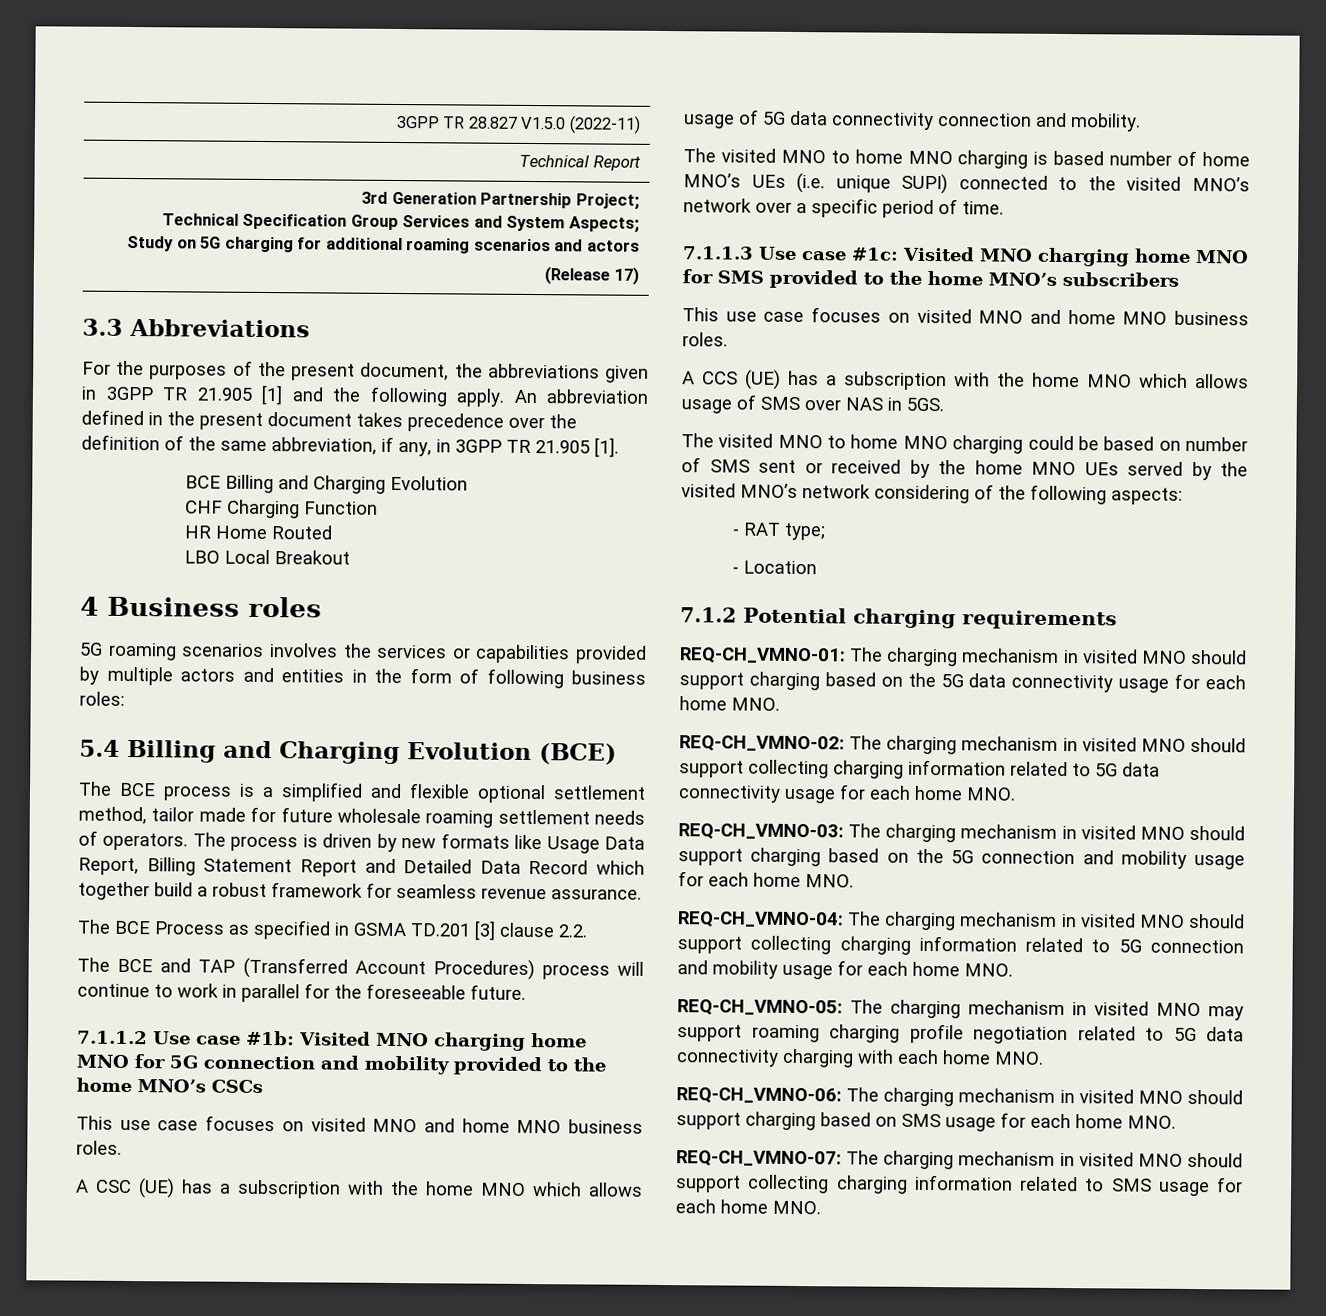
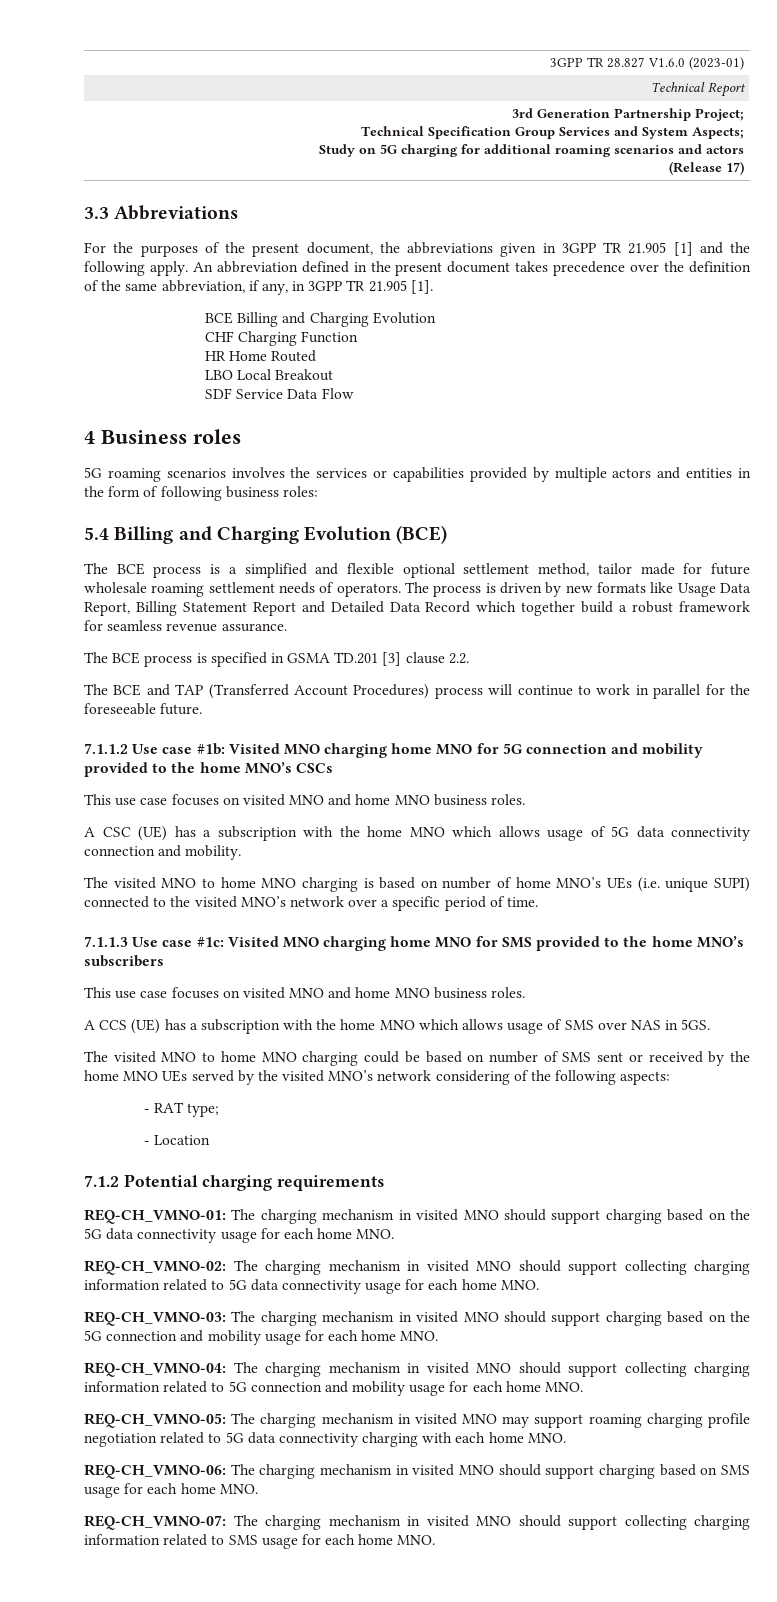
- 3GPP TR 28.827 V1.5.0 (2022-11)
+ 3GPP TR 28.827 V1.6.0 (2023-01)
+ SDF Service Data Flow
- The BCE Process as specified in GSMA TD.201 [3] clause 2.2.
+ The BCE process is specified in GSMA TD.201 [3] clause 2.2.
- The visited MNO to home MNO charging is based number of home MNO’s UEs (i.e. unique SUPI) connected to the visited MNO’s network over a specific period of time.
+ The visited MNO to home MNO charging is based on number of home MNO’s UEs (i.e. unique SUPI) connected to the visited MNO’s network over a specific period of time.

